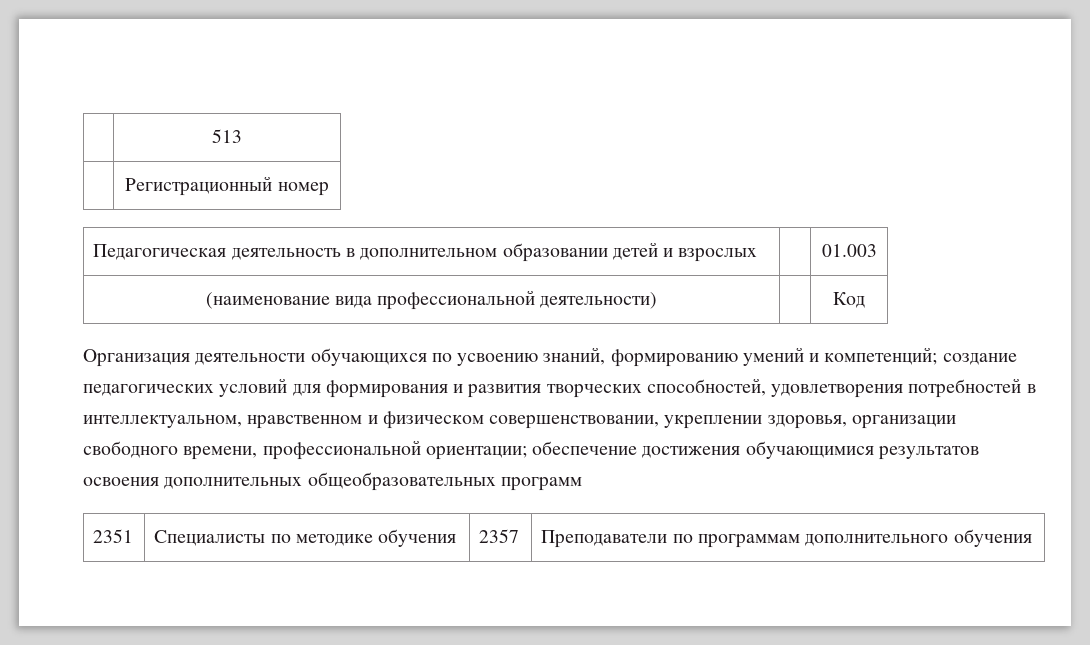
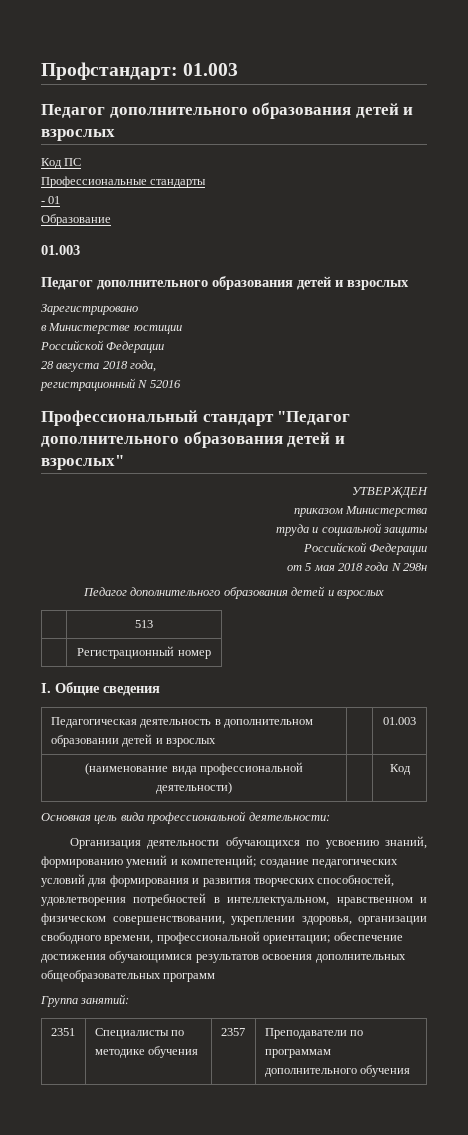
+ Профстандарт: 01.003
+ Педагог дополнительного образования детей и взрослых
+ Код ПС
+ Профессиональные стандарты
+ - 01
+ Образование
+ 01.003
+ Педагог дополнительного образования детей и взрослых
+ Зарегистрировано
+ в Министерстве юстиции
+ Российской Федерации
+ 28 августа 2018 года,
+ регистрационный N 52016
+ Профессиональный стандарт "Педагог дополнительного образования детей и взрослых"
+ УТВЕРЖДЕН
+ приказом Министерства
+ труда и социальной защиты
+ Российской Федерации
+ от 5 мая 2018 года N 298н
+ Педагог дополнительного образования детей и взрослых
+ I. Общие сведения
+ Основная цель вида профессиональной деятельности:
+ Группа занятий:

